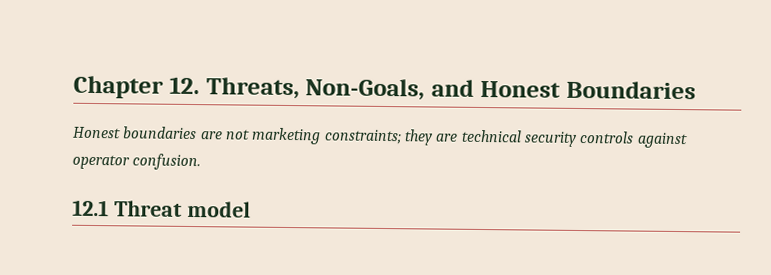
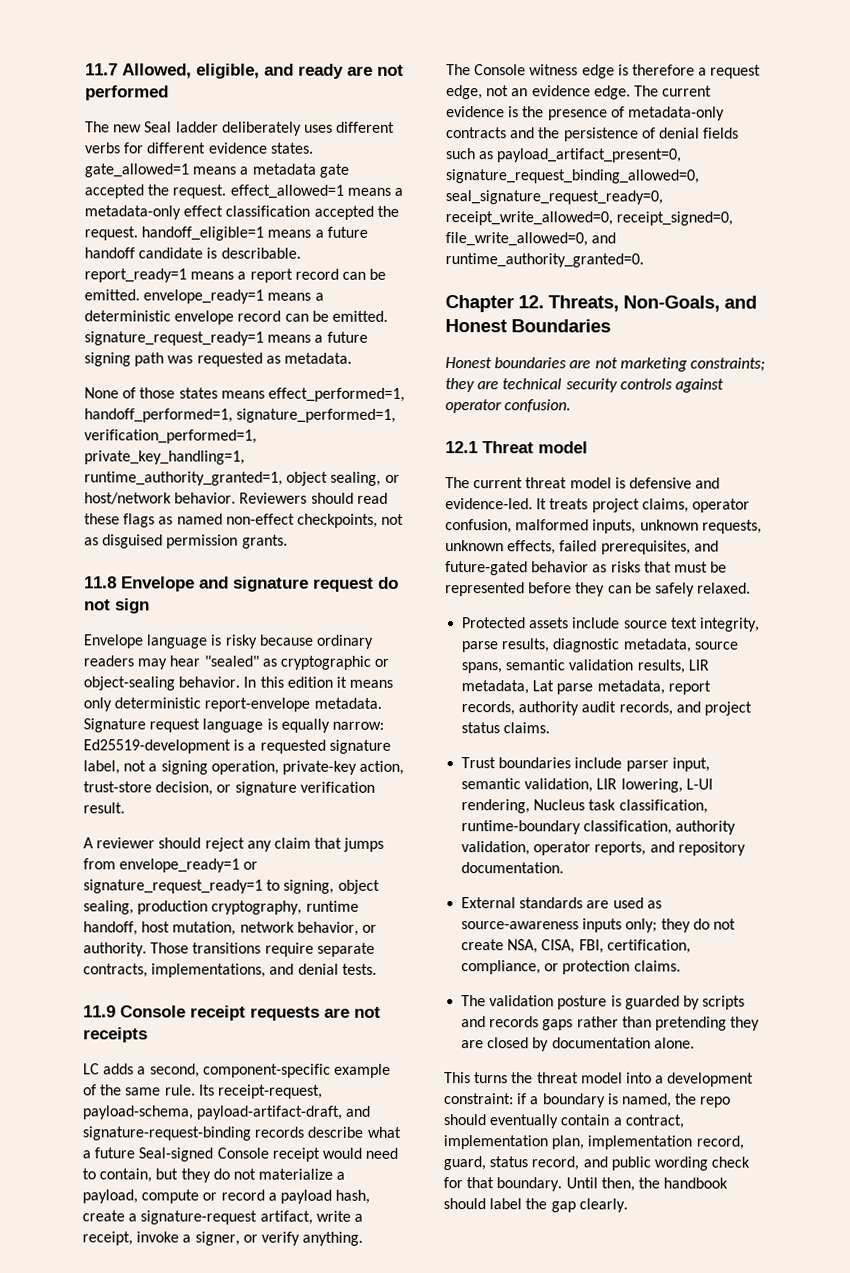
+ 11.7 Allowed, eligible, and ready are not performed
+ The new Seal ladder deliberately uses different verbs for different evidence states. gate_allowed=1 means a metadata gate accepted the request. effect_allowed=1 means a metadata-only effect classification accepted the request. handoff_eligible=1 means a future handoff candidate is describable. report_ready=1 means a report record can be emitted. envelope_ready=1 means a deterministic envelope record can be emitted. signature_request_ready=1 means a future signing path was requested as metadata.
+ None of those states means effect_performed=1, handoff_performed=1, signature_performed=1, verification_performed=1, private_key_handling=1, runtime_authority_granted=1, object sealing, or host/network behavior. Reviewers should read these flags as named non-effect checkpoints, not as disguised permission grants.
+ 11.8 Envelope and signature request do not sign
+ Envelope language is risky because ordinary readers may hear "sealed" as cryptographic or object-sealing behavior. In this edition it means only deterministic report-envelope metadata. Signature request language is equally narrow: Ed25519-development is a requested signature label, not a signing operation, private-key action, trust-store decision, or signature verification result.
+ A reviewer should reject any claim that jumps from envelope_ready=1 or signature_request_ready=1 to signing, object sealing, production cryptography, runtime handoff, host mutation, network behavior, or authority. Those transitions require separate contracts, implementations, and denial tests.
+ 11.9 Console receipt requests are not receipts
+ LC adds a second, component-specific example of the same rule. Its receipt-request, payload-schema, payload-artifact-draft, and signature-request-binding records describe what a future Seal-signed Console receipt would need to contain, but they do not materialize a payload, compute or record a payload hash, create a signature-request artifact, write a receipt, invoke a signer, or verify anything.
+ The Console witness edge is therefore a request edge, not an evidence edge. The current evidence is the presence of metadata-only contracts and the persistence of denial fields such as payload_artifact_present=0, signature_request_binding_allowed=0, seal_signature_request_ready=0, receipt_write_allowed=0, receipt_signed=0, file_write_allowed=0, and runtime_authority_granted=0.
+ The current threat model is defensive and evidence-led. It treats project claims, operator confusion, malformed inputs, unknown requests, unknown effects, failed prerequisites, and future-gated behavior as risks that must be represented before they can be safely relaxed.
+ Protected assets include source text integrity, parse results, diagnostic metadata, source spans, semantic validation results, LIR metadata, Lat parse metadata, report records, authority audit records, and project status claims.
+ Trust boundaries include parser input, semantic validation, LIR lowering, L-UI rendering, Nucleus task classification, runtime-boundary classification, authority validation, operator reports, and repository documentation.
+ External standards are used as source-awareness inputs only; they do not create NSA, CISA, FBI, certification, compliance, or protection claims.
+ The validation posture is guarded by scripts and records gaps rather than pretending they are closed by documentation alone.
+ This turns the threat model into a development constraint: if a boundary is named, the repo should eventually contain a contract, implementation plan, implementation record, guard, status record, and public wording check for that boundary. Until then, the handbook should label the gap clearly.

